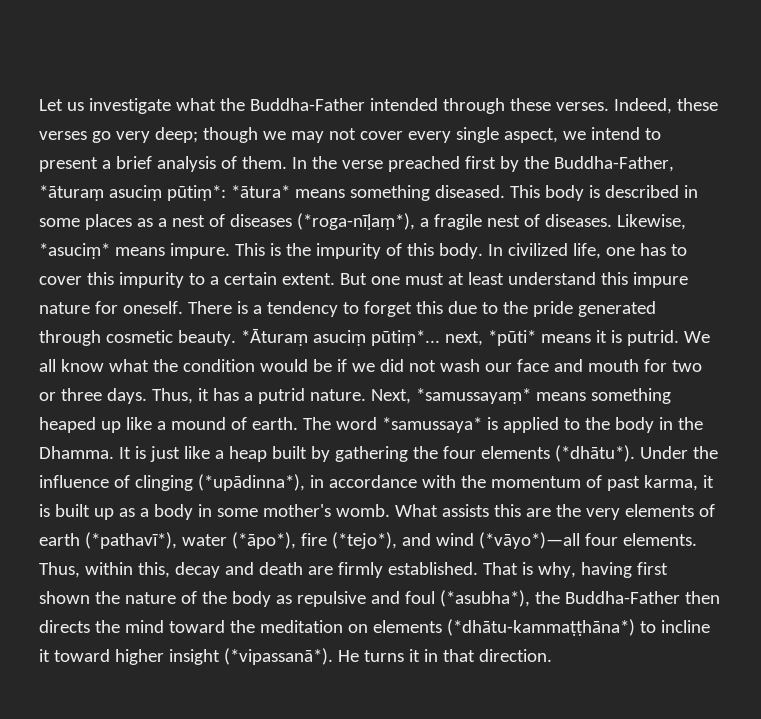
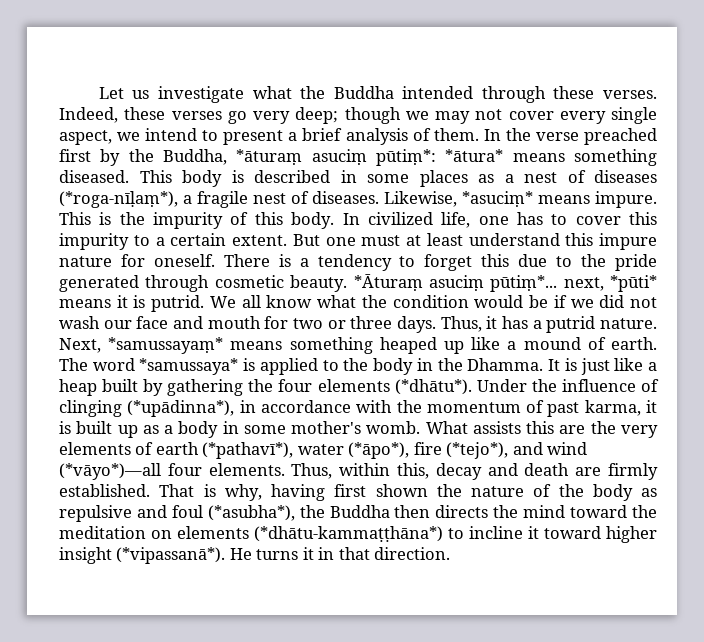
- Let us investigate what the Buddha-Father intended through these verses.
+ Let us investigate what the Buddha intended through these verses.
- In the verse preached first by the Buddha-Father, *āturaṃ asuciṃ pūtiṃ*: *ātura* means something diseased.
+ In the verse preached first by the Buddha, *āturaṃ asuciṃ pūtiṃ*: *ātura* means something diseased.
- That is why, having first shown the nature of the body as repulsive and foul (*asubha*), the Buddha-Father then directs the mind toward the meditation on elements (*dhātu-kammaṭṭhāna*) to incline it toward higher insight (*vipassanā*).
+ That is why, having first shown the nature of the body as repulsive and foul (*asubha*), the Buddha then directs the mind toward the meditation on elements (*dhātu-kammaṭṭhāna*) to incline it toward higher insight (*vipassanā*).

